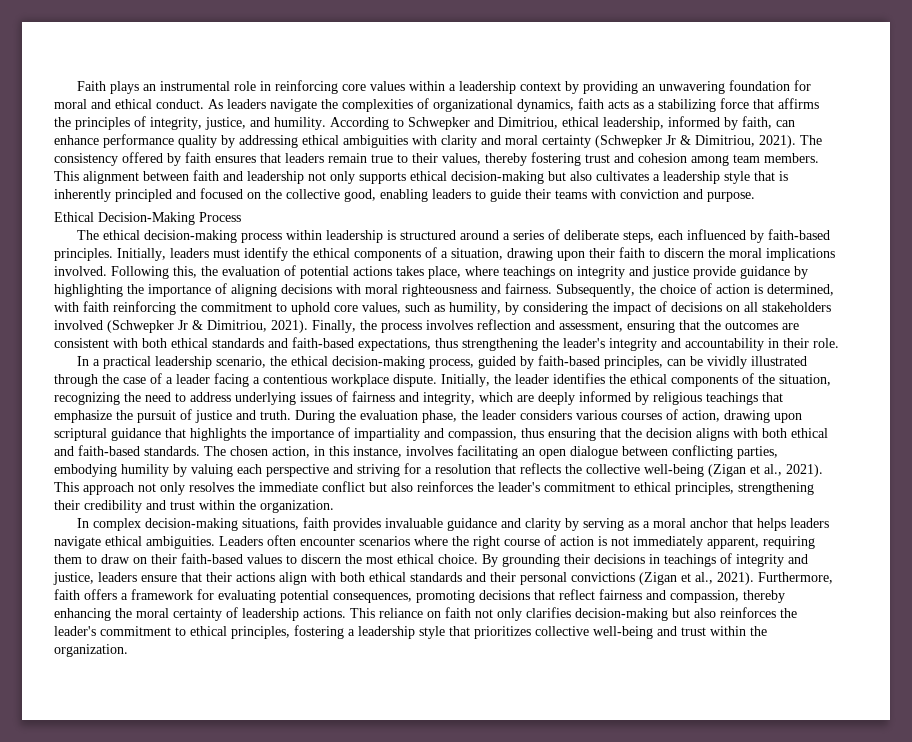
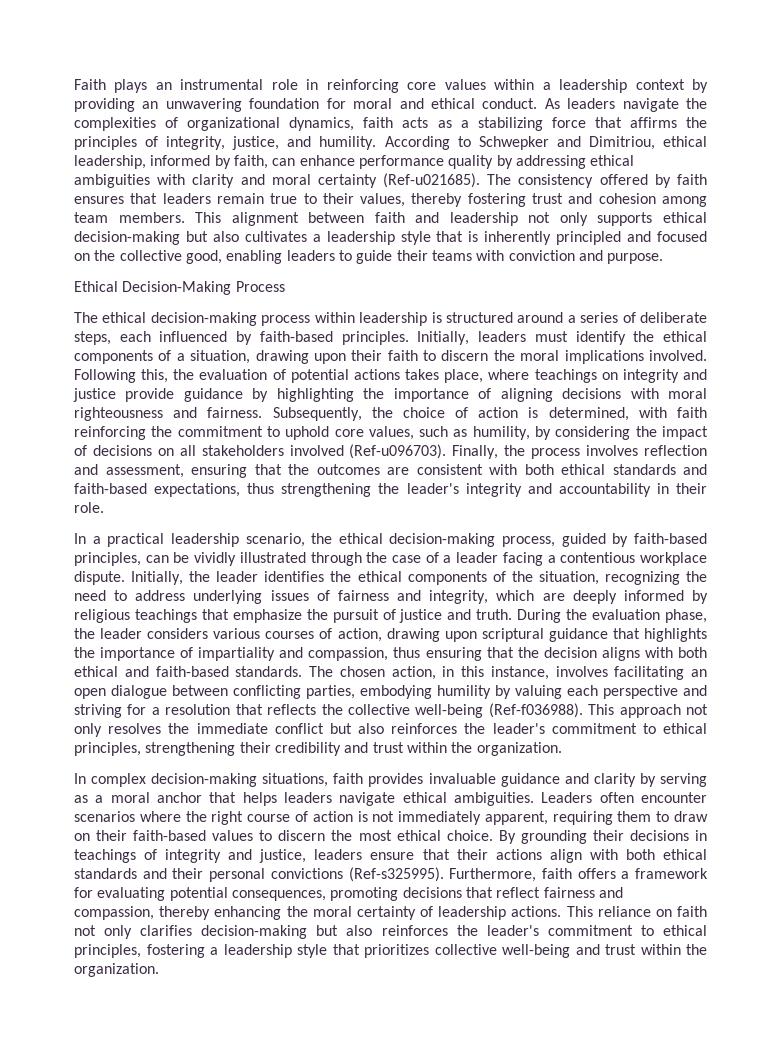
- According to Schwepker and Dimitriou, ethical leadership, informed by faith, can enhance performance quality by addressing ethical ambiguities with clarity and moral certainty (Schwepker Jr & Dimitriou, 2021).
+ According to Schwepker and Dimitriou, ethical leadership, informed by faith, can enhance performance quality by addressing ethical ambiguities with clarity and moral certainty (Ref-u021685).
- Subsequently, the choice of action is determined, with faith reinforcing the commitment to uphold core values, such as humility, by considering the impact of decisions on all stakeholders involved (Schwepker Jr & Dimitriou, 2021).
+ Subsequently, the choice of action is determined, with faith reinforcing the commitment to uphold core values, such as humility, by considering the impact of decisions on all stakeholders involved (Ref-u096703).
- The chosen action, in this instance, involves facilitating an open dialogue between conflicting parties, embodying humility by valuing each perspective and striving for a resolution that reflects the collective well-being (Zigan et al., 2021).
+ The chosen action, in this instance, involves facilitating an open dialogue between conflicting parties, embodying humility by valuing each perspective and striving for a resolution that reflects the collective well-being (Ref-f036988).
- By grounding their decisions in teachings of integrity and justice, leaders ensure that their actions align with both ethical standards and their personal convictions (Zigan et al., 2021).
+ By grounding their decisions in teachings of integrity and justice, leaders ensure that their actions align with both ethical standards and their personal convictions (Ref-s325995).

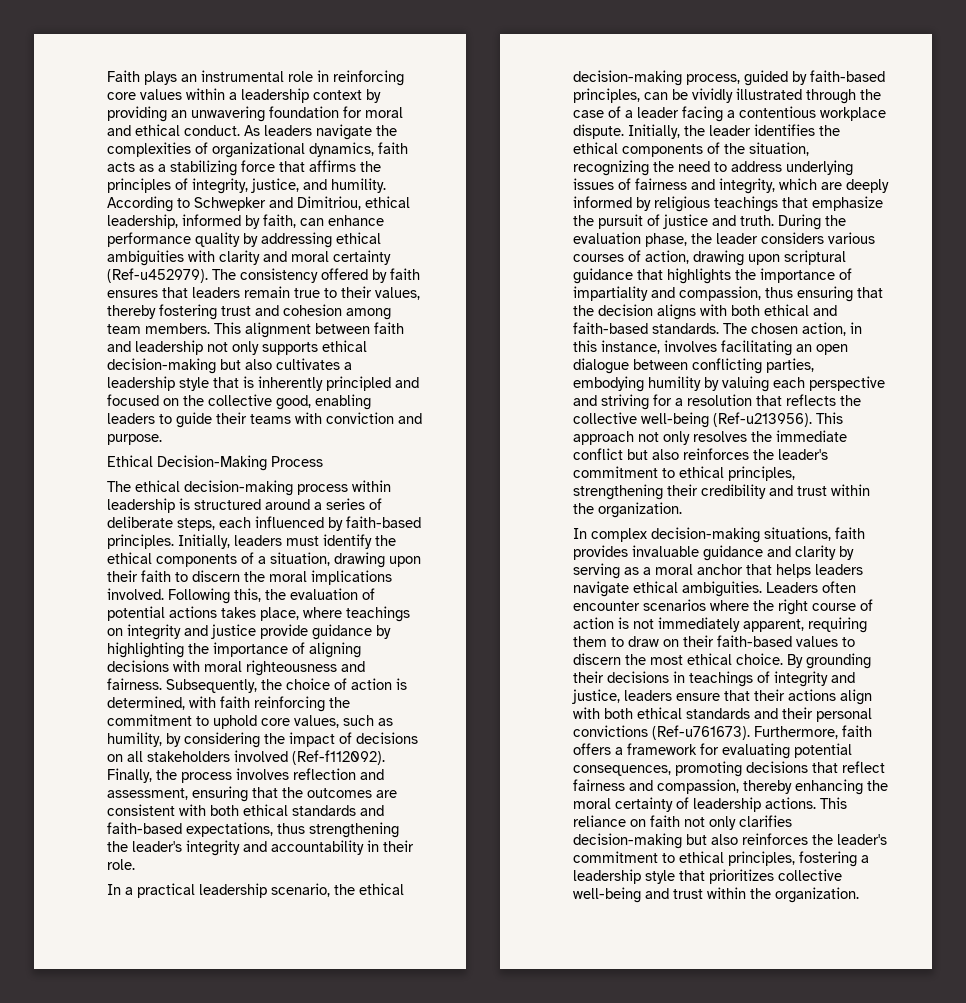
- According to Schwepker and Dimitriou, ethical leadership, informed by faith, can enhance performance quality by addressing ethical ambiguities with clarity and moral certainty (Ref-u021685).
+ According to Schwepker and Dimitriou, ethical leadership, informed by faith, can enhance performance quality by addressing ethical ambiguities with clarity and moral certainty (Ref-u452979).
- Subsequently, the choice of action is determined, with faith reinforcing the commitment to uphold core values, such as humility, by considering the impact of decisions on all stakeholders involved (Ref-u096703).
+ Subsequently, the choice of action is determined, with faith reinforcing the commitment to uphold core values, such as humility, by considering the impact of decisions on all stakeholders involved (Ref-f112092).
- The chosen action, in this instance, involves facilitating an open dialogue between conflicting parties, embodying humility by valuing each perspective and striving for a resolution that reflects the collective well-being (Ref-f036988).
+ The chosen action, in this instance, involves facilitating an open dialogue between conflicting parties, embodying humility by valuing each perspective and striving for a resolution that reflects the collective well-being (Ref-u213956).
- By grounding their decisions in teachings of integrity and justice, leaders ensure that their actions align with both ethical standards and their personal convictions (Ref-s325995).
+ By grounding their decisions in teachings of integrity and justice, leaders ensure that their actions align with both ethical standards and their personal convictions (Ref-u761673).

